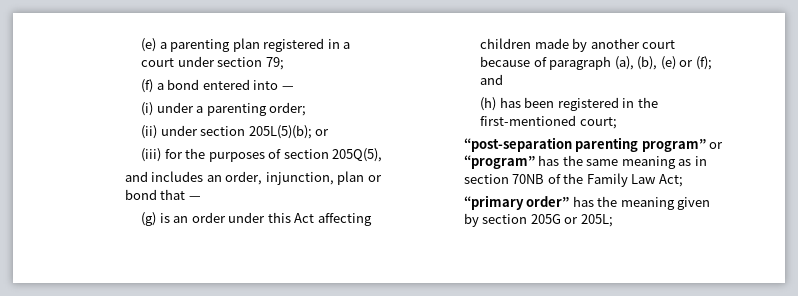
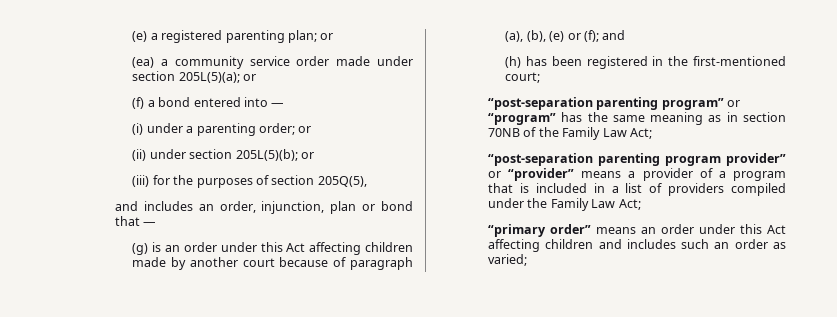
- (e) a parenting plan registered in a court under section 79;
+ (e) a registered parenting plan; or
+ (ea) a community service order made under section 205L(5)(a); or
- (i) under a parenting order;
+ (i) under a parenting order; or
- “primary order” has the meaning given by section 205G or 205L;
+ “post-separation parenting program provider” or “provider” means a provider of a program that is included in a list of providers compiled under the Family Law Act;
+ “primary order” means an order under this Act affecting children and includes such an order as varied;

